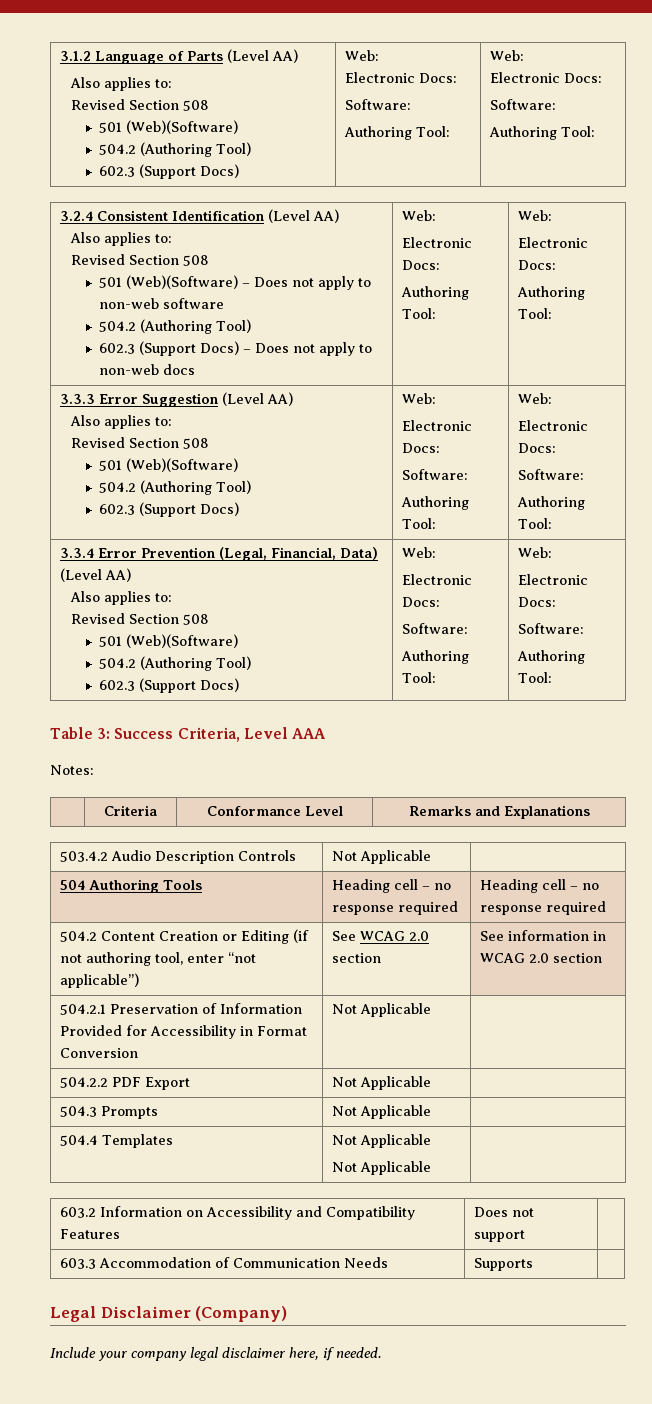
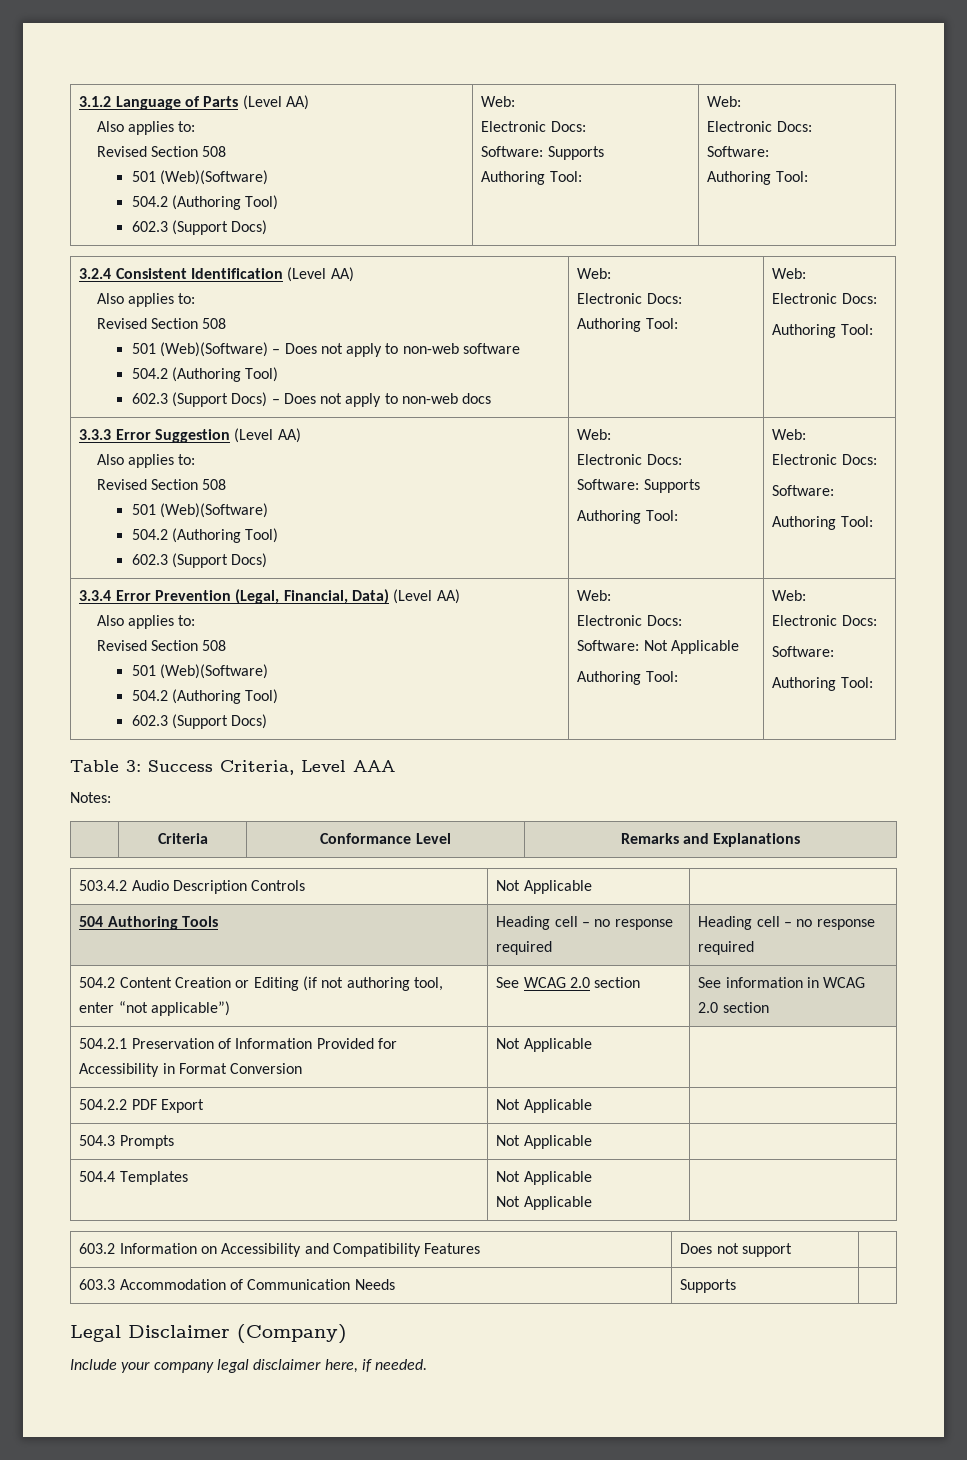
  3.1.2 Language of Parts (Level AA)
  Also applies to:
  Revised Section 508
  501 (Web)(Software)
  504.2 (Authoring Tool)
  602.3 (Support Docs) | Web:
  Electronic Docs:
- Software:
+ Software: Supports
  3.3.3 Error Suggestion (Level AA)
  Also applies to:
  Revised Section 508
  501 (Web)(Software)
  504.2 (Authoring Tool)
  602.3 (Support Docs) | Web:
  Electronic Docs:
- Software:
+ Software: Supports
  3.3.4 Error Prevention (Legal, Financial, Data) (Level AA)
  Also applies to:
  Revised Section 508
  501 (Web)(Software)
  504.2 (Authoring Tool)
  602.3 (Support Docs) | Web:
  Electronic Docs:
- Software:
+ Software: Not Applicable

